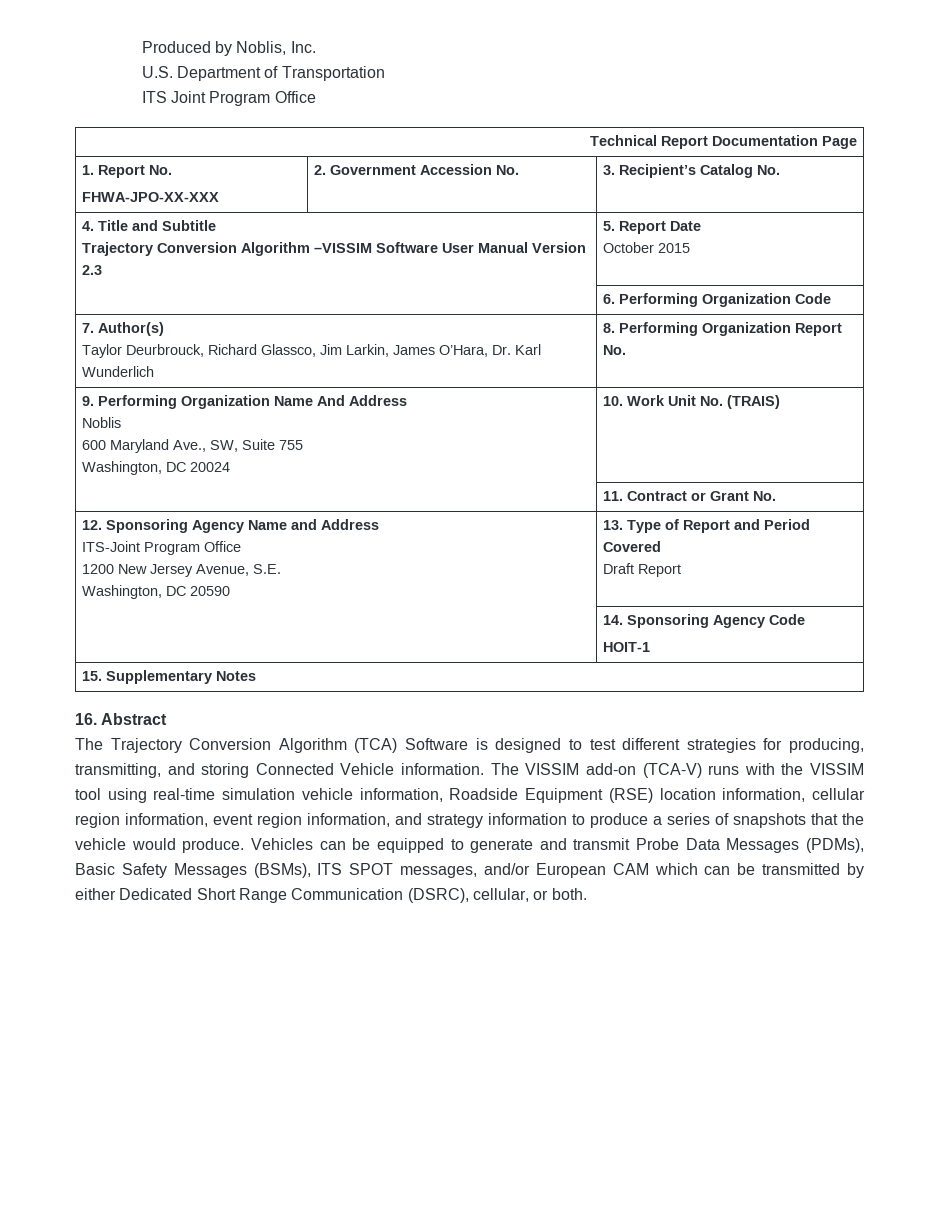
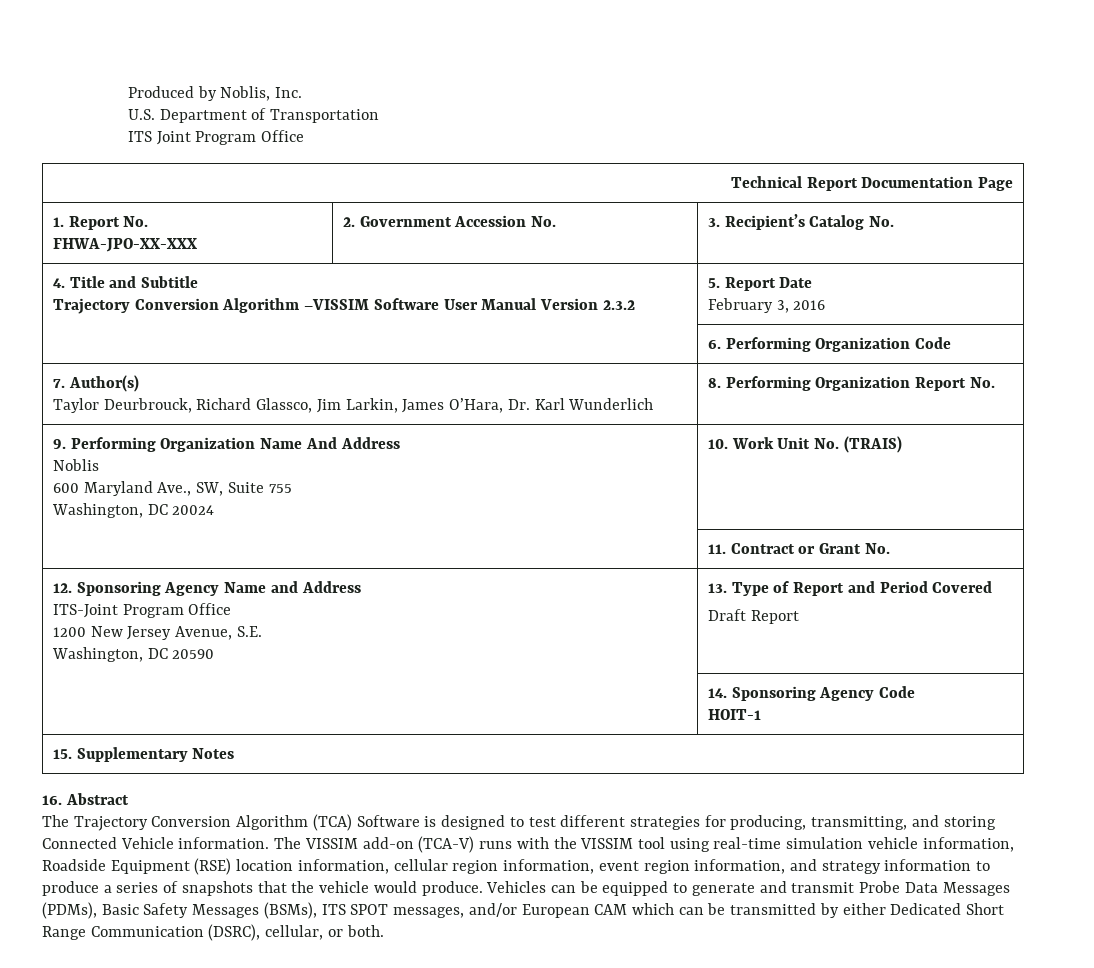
  4. Title and Subtitle
- Trajectory Conversion Algorithm –VISSIM Software User Manual Version 2.3 | 5. Report Date
- October 2015
+ Trajectory Conversion Algorithm –VISSIM Software User Manual Version 2.3.2 | 5. Report Date
+ February 3, 2016

